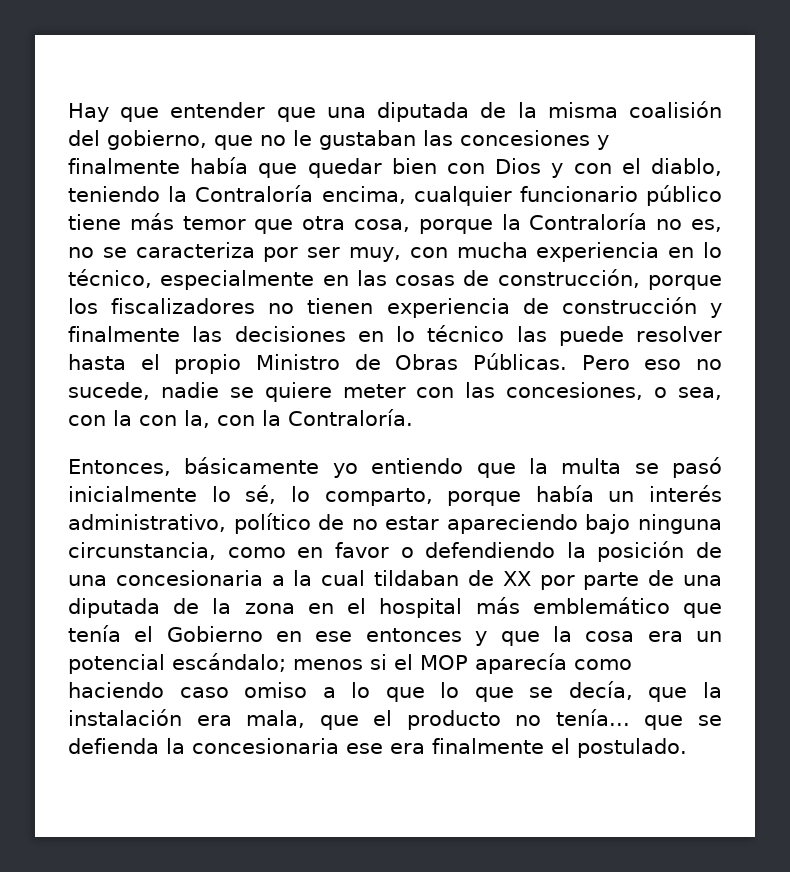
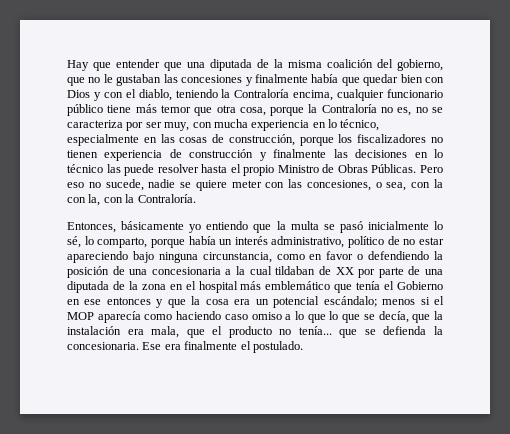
- Hay que entender que una diputada de la misma coalisión del gobierno, que no le gustaban las concesiones y finalmente había que quedar bien con Dios y con el diablo, teniendo la Contraloría encima, cualquier funcionario público tiene más temor que otra cosa, porque la Contraloría no es, no se caracteriza por ser muy, con mucha experiencia en lo técnico, especialmente en las cosas de construcción, porque los fiscalizadores no tienen experiencia de construcción y finalmente las decisiones en lo técnico las puede resolver hasta el propio Ministro de Obras Públicas.
+ Hay que entender que una diputada de la misma coalición del gobierno, que no le gustaban las concesiones y finalmente había que quedar bien con Dios y con el diablo, teniendo la Contraloría encima, cualquier funcionario público tiene más temor que otra cosa, porque la Contraloría no es, no se caracteriza por ser muy, con mucha experiencia en lo técnico, especialmente en las cosas de construcción, porque los fiscalizadores no tienen experiencia de construcción y finalmente las decisiones en lo técnico las puede resolver hasta el propio Ministro de Obras Públicas.
- menos si el MOP aparecía como haciendo caso omiso a lo que lo que se decía, que la instalación era mala, que el producto no tenía... que se defienda la concesionaria ese era finalmente el postulado.
+ menos si el MOP aparecía como haciendo caso omiso a lo que lo que se decía, que la instalación era mala, que el producto no tenía... que se defienda la concesionaria. Ese era finalmente el postulado.

